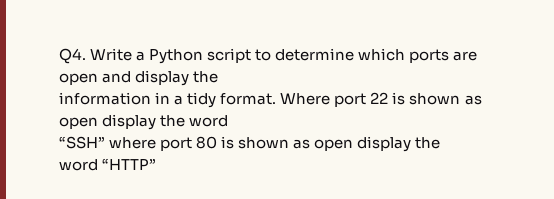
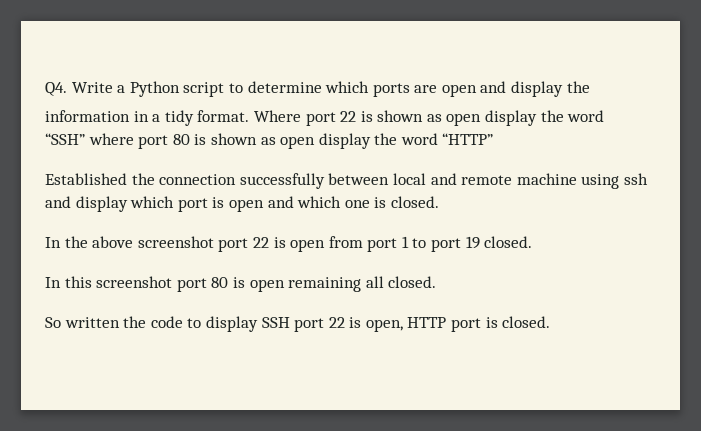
+ Established the connection successfully between local and remote machine using ssh and display which port is open and which one is closed.
+ In the above screenshot port 22 is open from port 1 to port 19 closed.
+ In this screenshot port 80 is open remaining all closed.
+ So written the code to display SSH port 22 is open, HTTP port is closed.

